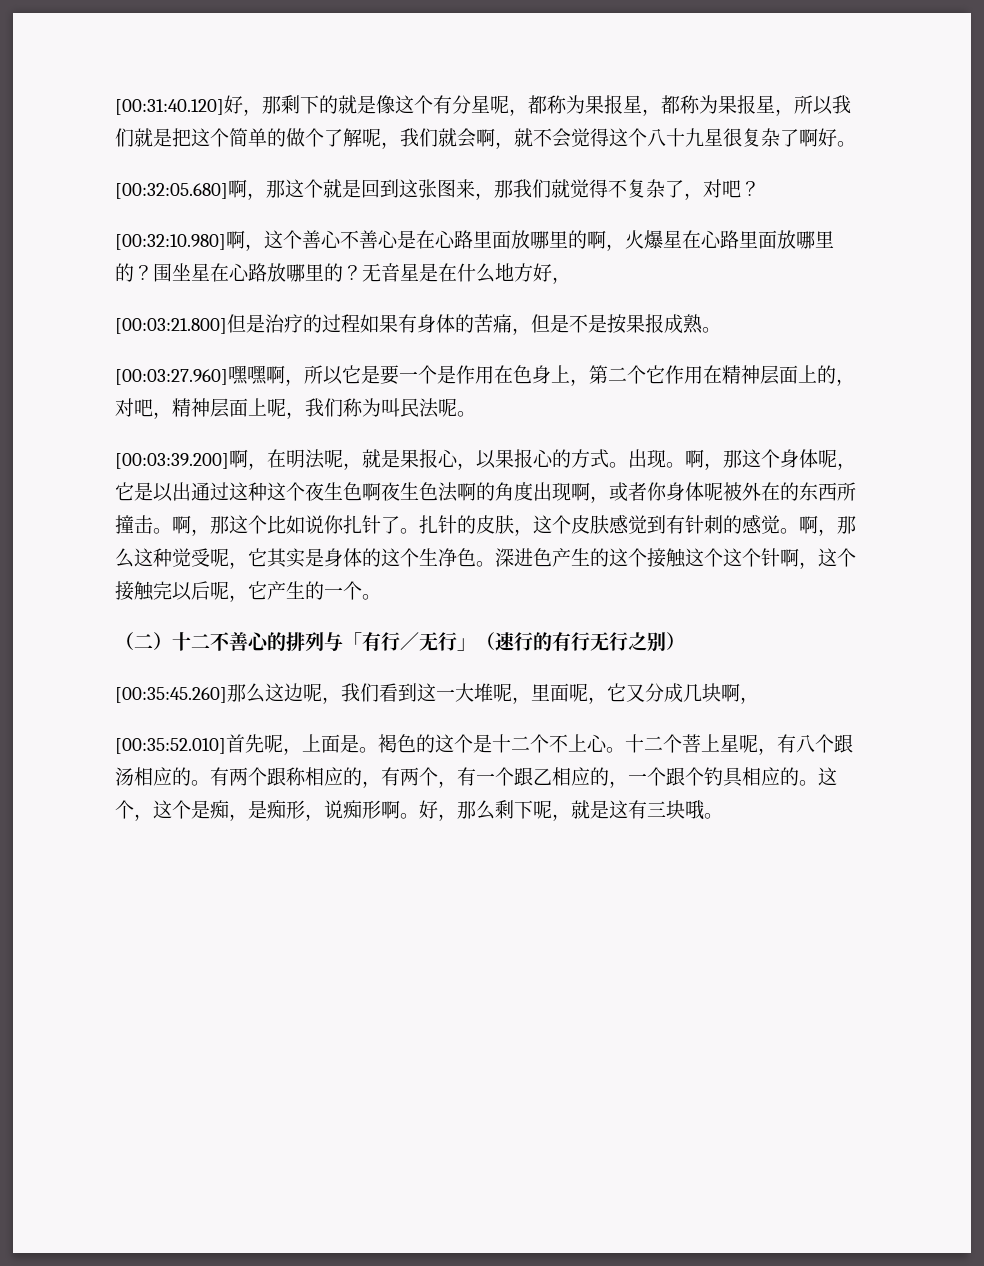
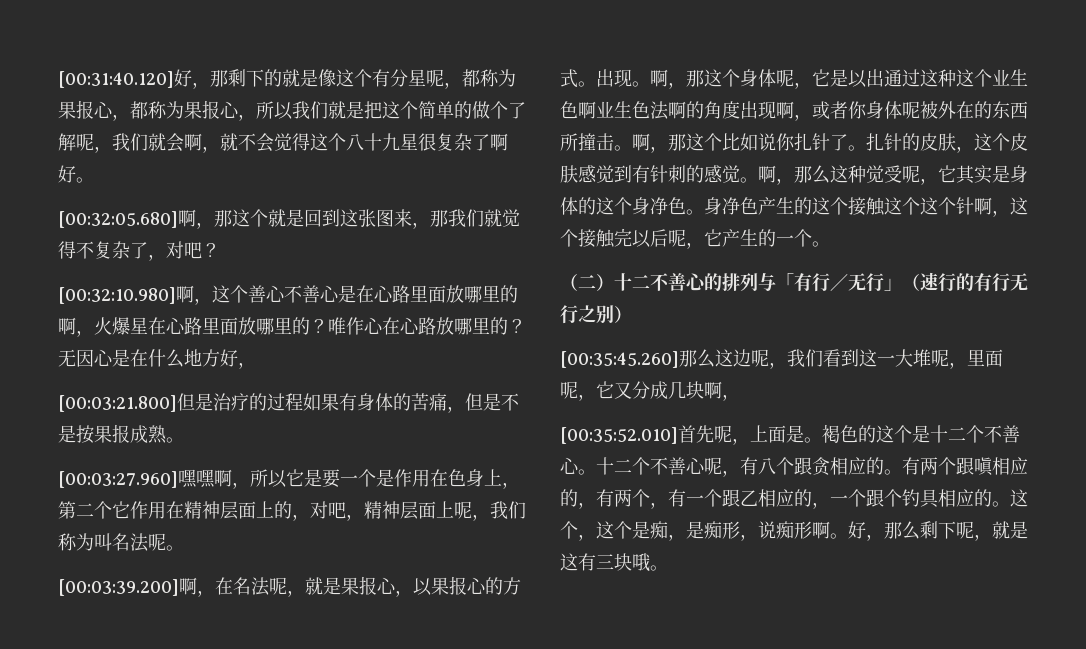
- [00:31:40.120]好，那剩下的就是像这个有分星呢，都称为果报星，都称为果报星，所以我们就是把这个简单的做个了解呢，我们就会啊，就不会觉得这个八十九星很复杂了啊好。
+ [00:31:40.120]好，那剩下的就是像这个有分星呢，都称为果报心，都称为果报心，所以我们就是把这个简单的做个了解呢，我们就会啊，就不会觉得这个八十九星很复杂了啊好。
- 围坐星在心路放哪里的？
+ 唯作心在心路放哪里的？
- 无音星是在什么地方好，
+ 无因心是在什么地方好，
- [00:03:27.960]嘿嘿啊，所以它是要一个是作用在色身上，第二个它作用在精神层面上的，对吧，精神层面上呢，我们称为叫民法呢。
+ [00:03:27.960]嘿嘿啊，所以它是要一个是作用在色身上，第二个它作用在精神层面上的，对吧，精神层面上呢，我们称为叫名法呢。
- [00:03:39.200]啊，在明法呢，就是果报心，以果报心的方式。
+ [00:03:39.200]啊，在名法呢，就是果报心，以果报心的方式。
- 啊，那这个身体呢，它是以出通过这种这个夜生色啊夜生色法啊的角度出现啊，或者你身体呢被外在的东西所撞击。
+ 啊，那这个身体呢，它是以出通过这种这个业生色啊业生色法啊的角度出现啊，或者你身体呢被外在的东西所撞击。
- 啊，那么这种觉受呢，它其实是身体的这个生净色。深进色产生的这个接触这个这个针啊，这个接触完以后呢，它产生的一个。
+ 啊，那么这种觉受呢，它其实是身体的这个身净色。身净色产生的这个接触这个这个针啊，这个接触完以后呢，它产生的一个。
- 褐色的这个是十二个不上心。
+ 褐色的这个是十二个不善心。
- 十二个菩上星呢，有八个跟汤相应的。
+ 十二个不善心呢，有八个跟贪相应的。
- 有两个跟称相应的，有两个，有一个跟乙相应的，一个跟个钓具相应的。
+ 有两个跟嗔相应的，有两个，有一个跟乙相应的，一个跟个钓具相应的。

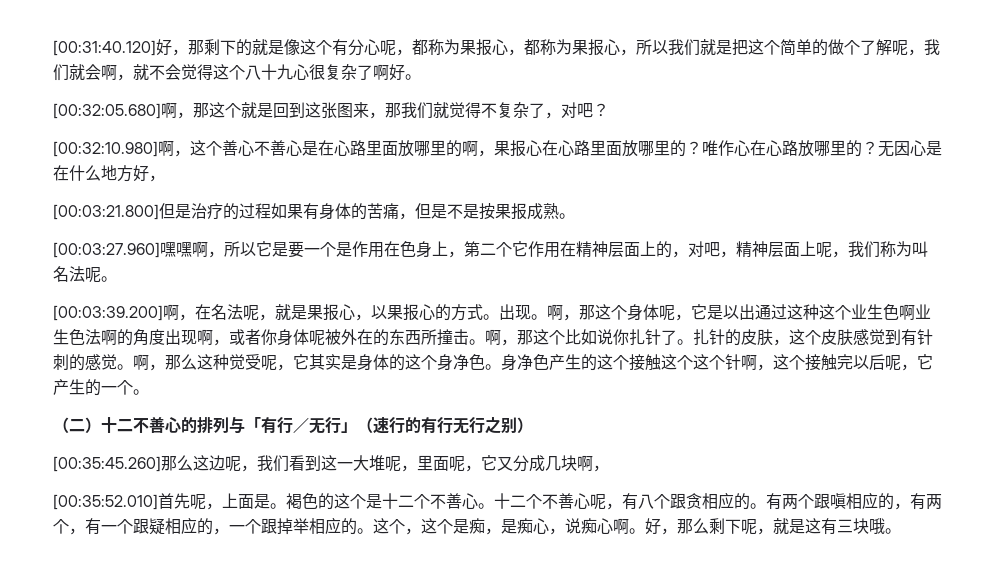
- [00:31:40.120]好，那剩下的就是像这个有分星呢，都称为果报心，都称为果报心，所以我们就是把这个简单的做个了解呢，我们就会啊，就不会觉得这个八十九星很复杂了啊好。
+ [00:31:40.120]好，那剩下的就是像这个有分心呢，都称为果报心，都称为果报心，所以我们就是把这个简单的做个了解呢，我们就会啊，就不会觉得这个八十九心很复杂了啊好。
- [00:32:10.980]啊，这个善心不善心是在心路里面放哪里的啊，火爆星在心路里面放哪里的？
+ [00:32:10.980]啊，这个善心不善心是在心路里面放哪里的啊，果报心在心路里面放哪里的？
- 有两个跟嗔相应的，有两个，有一个跟乙相应的，一个跟个钓具相应的。
+ 有两个跟嗔相应的，有两个，有一个跟疑相应的，一个跟掉举相应的。
- 这个，这个是痴，是痴形，说痴形啊。
+ 这个，这个是痴，是痴心，说痴心啊。

